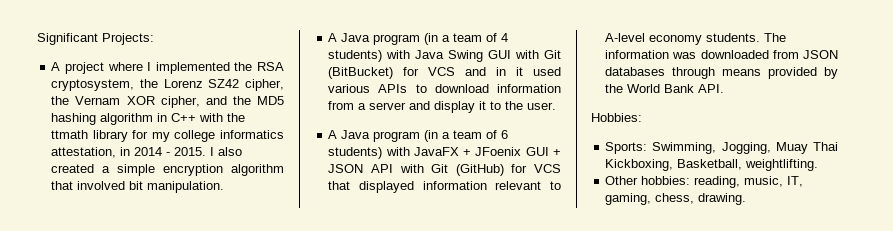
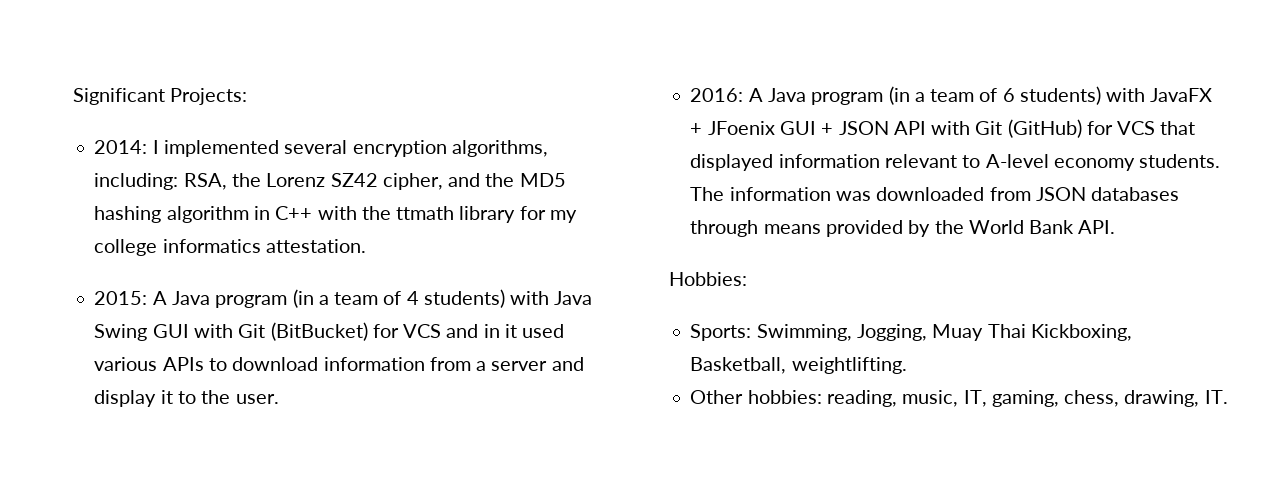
- A project where I implemented the RSA cryptosystem, the Lorenz SZ42 cipher, the Vernam XOR cipher, and the MD5 hashing algorithm in C++ with the ttmath library for my college informatics attestation, in 2014 - 2015. I also created a simple encryption algorithm that involved bit manipulation.
- A Java program (in a team of 4 students) with Java Swing GUI with Git (BitBucket) for VCS and in it used various APIs to download information from a server and display it to the user.
+ 2014: I implemented several encryption algorithms, including: RSA, the Lorenz SZ42 cipher, and the MD5 hashing algorithm in C++ with the ttmath library for my college informatics attestation.
+ 2015: A Java program (in a team of 4 students) with Java Swing GUI with Git (BitBucket) for VCS and in it used various APIs to download information from a server and display it to the user.
- A Java program (in a team of 6 students) with JavaFX + JFoenix GUI + JSON API with Git (GitHub) for VCS that displayed information relevant to A-level economy students.
+ 2016: A Java program (in a team of 6 students) with JavaFX + JFoenix GUI + JSON API with Git (GitHub) for VCS that displayed information relevant to A-level economy students.
- Other hobbies: reading, music, IT, gaming, chess, drawing.
+ Other hobbies: reading, music, IT, gaming, chess, drawing, IT.

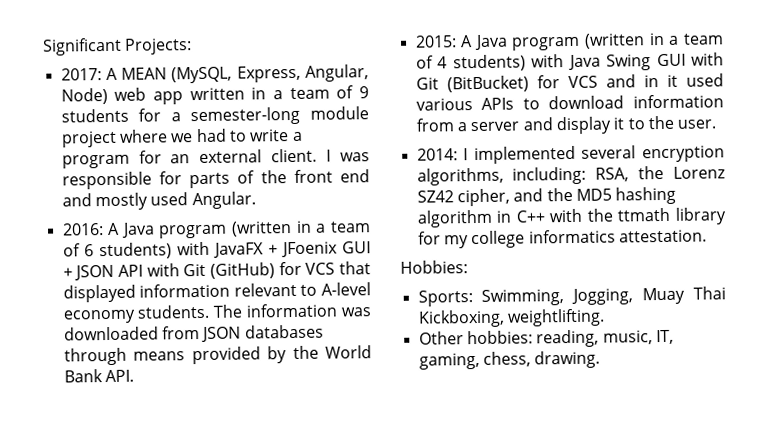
- 2014: I implemented several encryption algorithms, including: RSA, the Lorenz SZ42 cipher, and the MD5 hashing algorithm in C++ with the ttmath library for my college informatics attestation.
- 2015: A Java program (in a team of 4 students) with Java Swing GUI with Git (BitBucket) for VCS and in it used various APIs to download information from a server and display it to the user.
+ 2017: A MEAN (MySQL, Express, Angular, Node) web app written in a team of 9 students for a semester-long module project where we had to write a program for an external client. I was responsible for parts of the front end and mostly used Angular.
- 2016: A Java program (in a team of 6 students) with JavaFX + JFoenix GUI + JSON API with Git (GitHub) for VCS that displayed information relevant to A-level economy students.
+ 2016: A Java program (written in a team of 6 students) with JavaFX + JFoenix GUI + JSON API with Git (GitHub) for VCS that displayed information relevant to A-level economy students.
+ 2015: A Java program (written in a team of 4 students) with Java Swing GUI with Git (BitBucket) for VCS and in it used various APIs to download information from a server and display it to the user.
+ 2014: I implemented several encryption algorithms, including: RSA, the Lorenz SZ42 cipher, and the MD5 hashing algorithm in C++ with the ttmath library for my college informatics attestation.
- Sports: Swimming, Jogging, Muay Thai Kickboxing, Basketball, weightlifting.
+ Sports: Swimming, Jogging, Muay Thai Kickboxing, weightlifting.
- Other hobbies: reading, music, IT, gaming, chess, drawing, IT.
+ Other hobbies: reading, music, IT, gaming, chess, drawing.

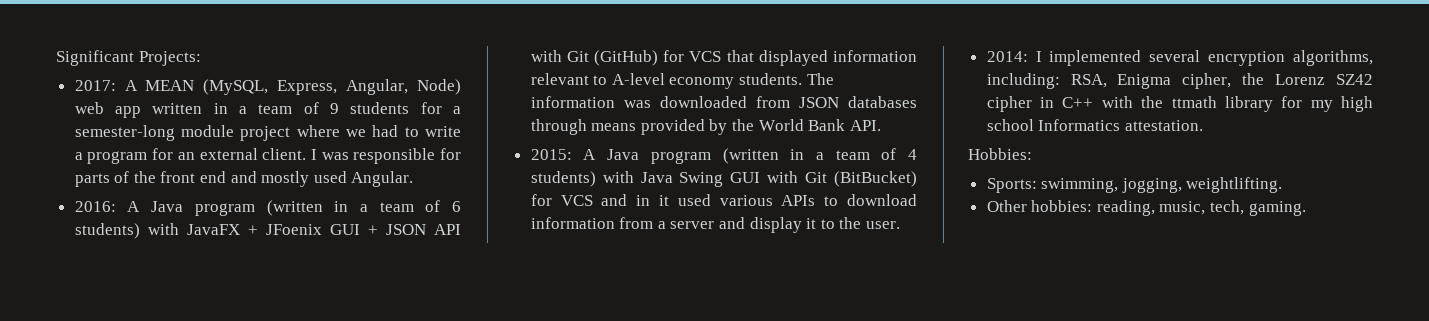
- 2014: I implemented several encryption algorithms, including: RSA, the Lorenz SZ42 cipher, and the MD5 hashing algorithm in C++ with the ttmath library for my college informatics attestation.
+ 2014: I implemented several encryption algorithms, including: RSA, Enigma cipher, the Lorenz SZ42 cipher in C++ with the ttmath library for my high school Informatics attestation.
- Sports: Swimming, Jogging, Muay Thai Kickboxing, weightlifting.
+ Sports: swimming, jogging, weightlifting.
- Other hobbies: reading, music, IT, gaming, chess, drawing.
+ Other hobbies: reading, music, tech, gaming.

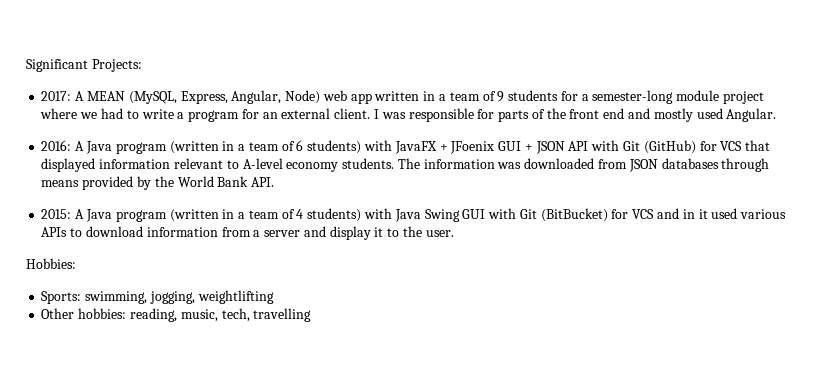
- 2014: I implemented several encryption algorithms, including: RSA, Enigma cipher, the Lorenz SZ42 cipher in C++ with the ttmath library for my high school Informatics attestation.
- Sports: swimming, jogging, weightlifting.
+ Sports: swimming, jogging, weightlifting
- Other hobbies: reading, music, tech, gaming.
+ Other hobbies: reading, music, tech, travelling

